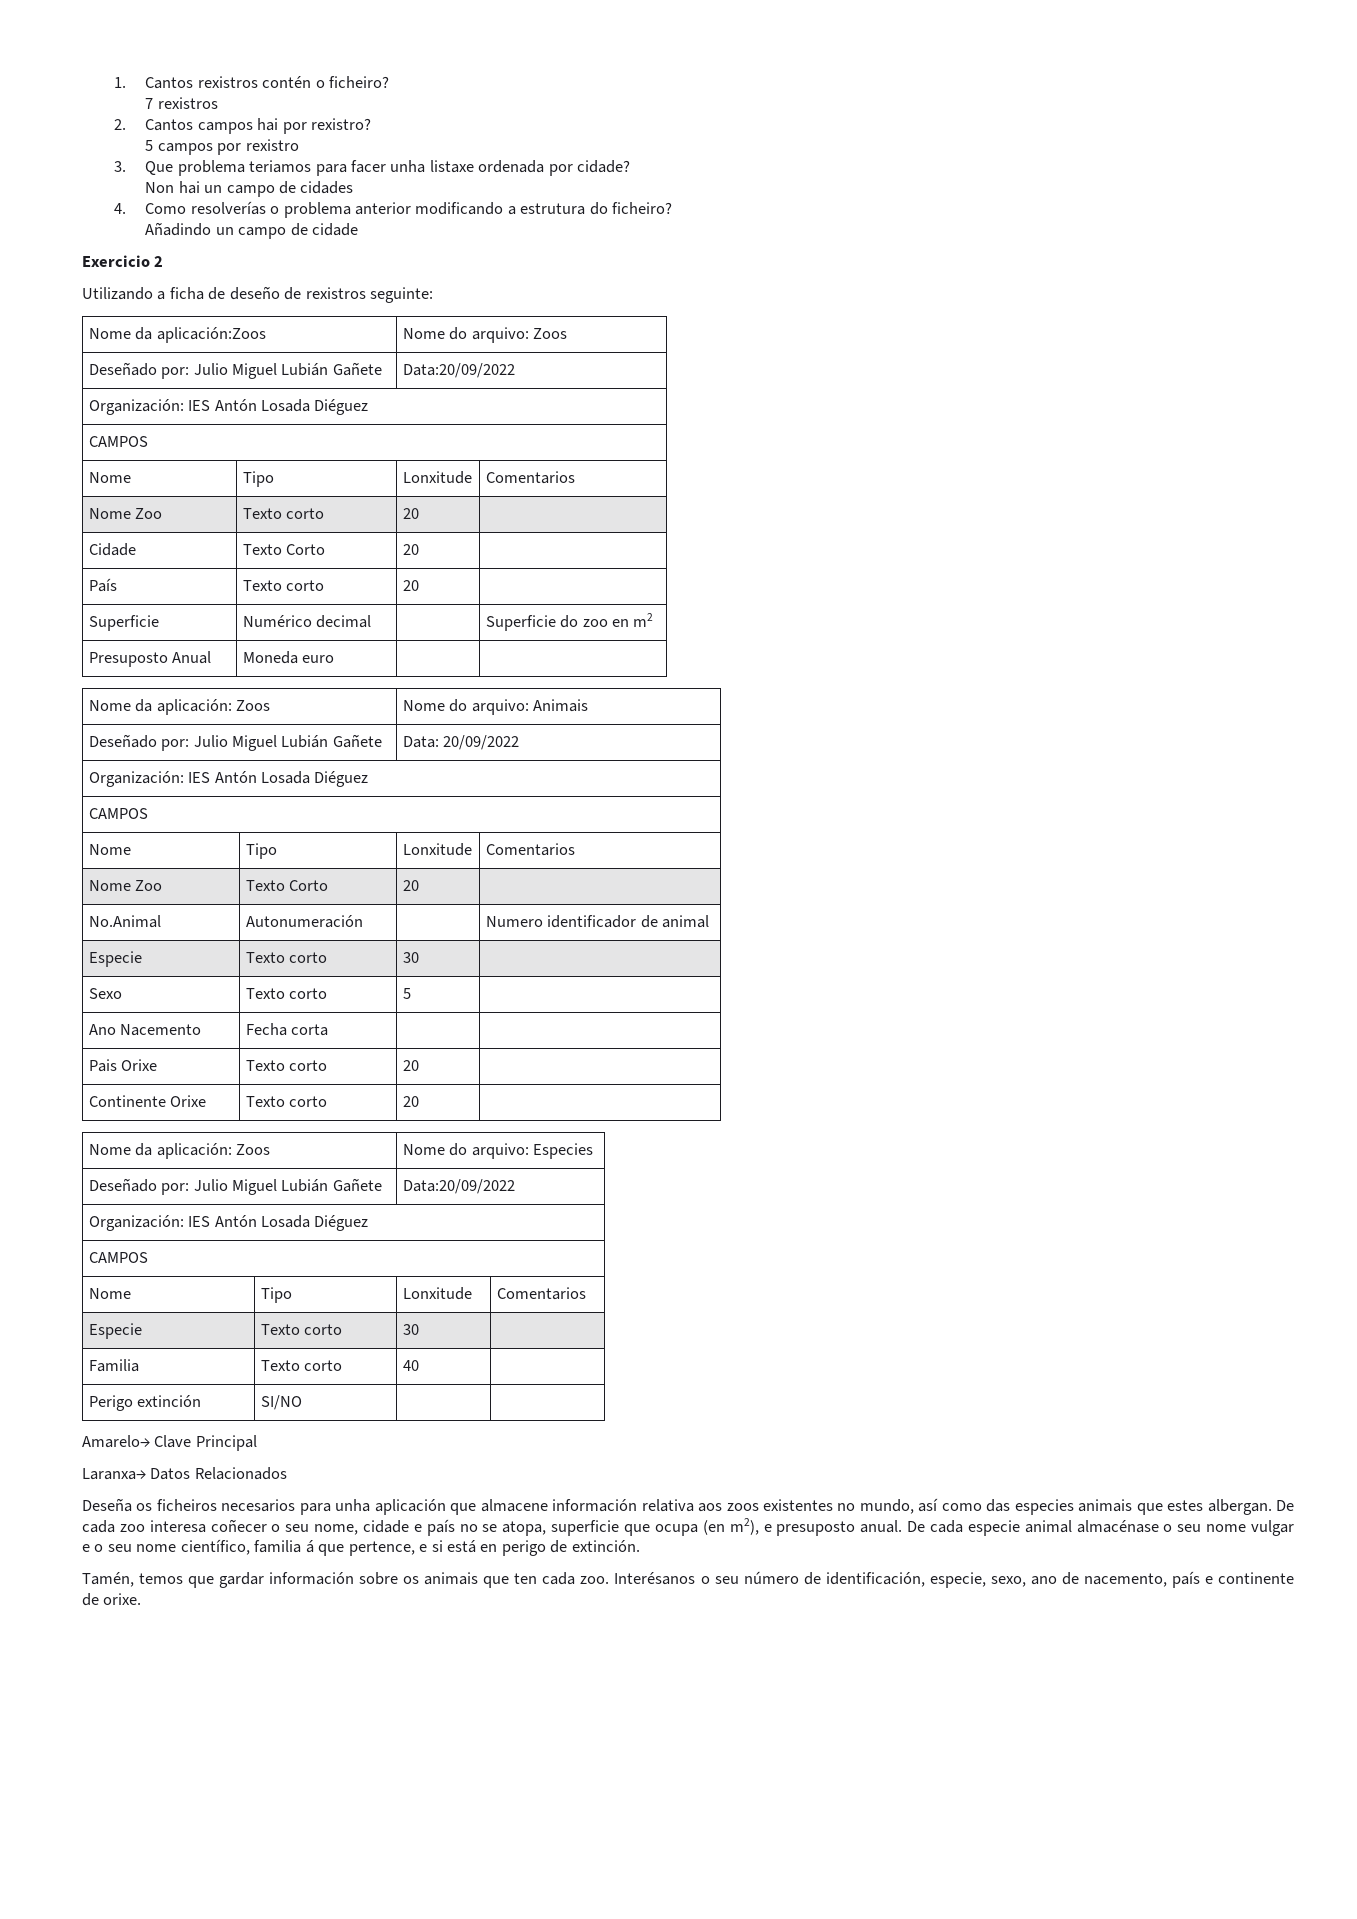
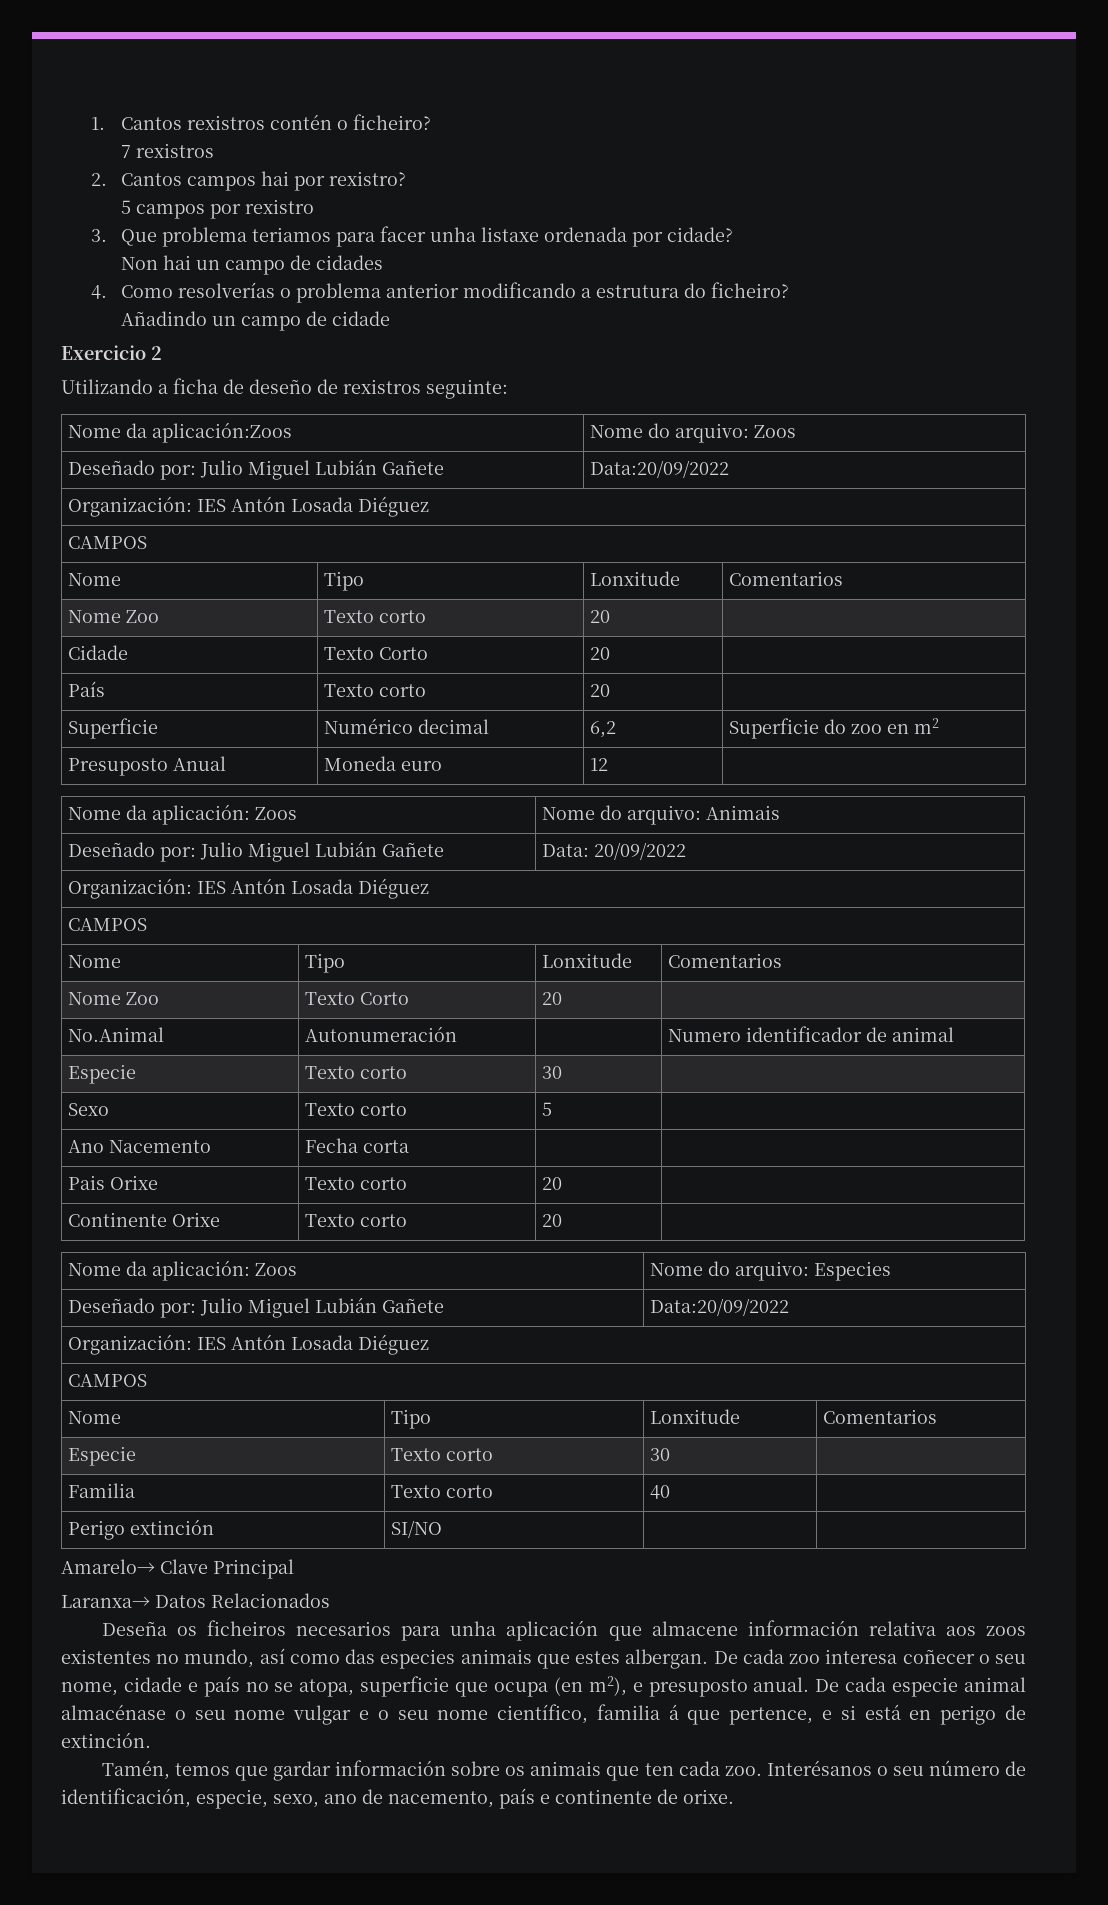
- Superficie | Numérico decimal | | Superficie do zoo en m2
+ Superficie | Numérico decimal | 6,2 | Superficie do zoo en m2
- Presuposto Anual | Moneda euro | |
+ Presuposto Anual | Moneda euro | 12 |

